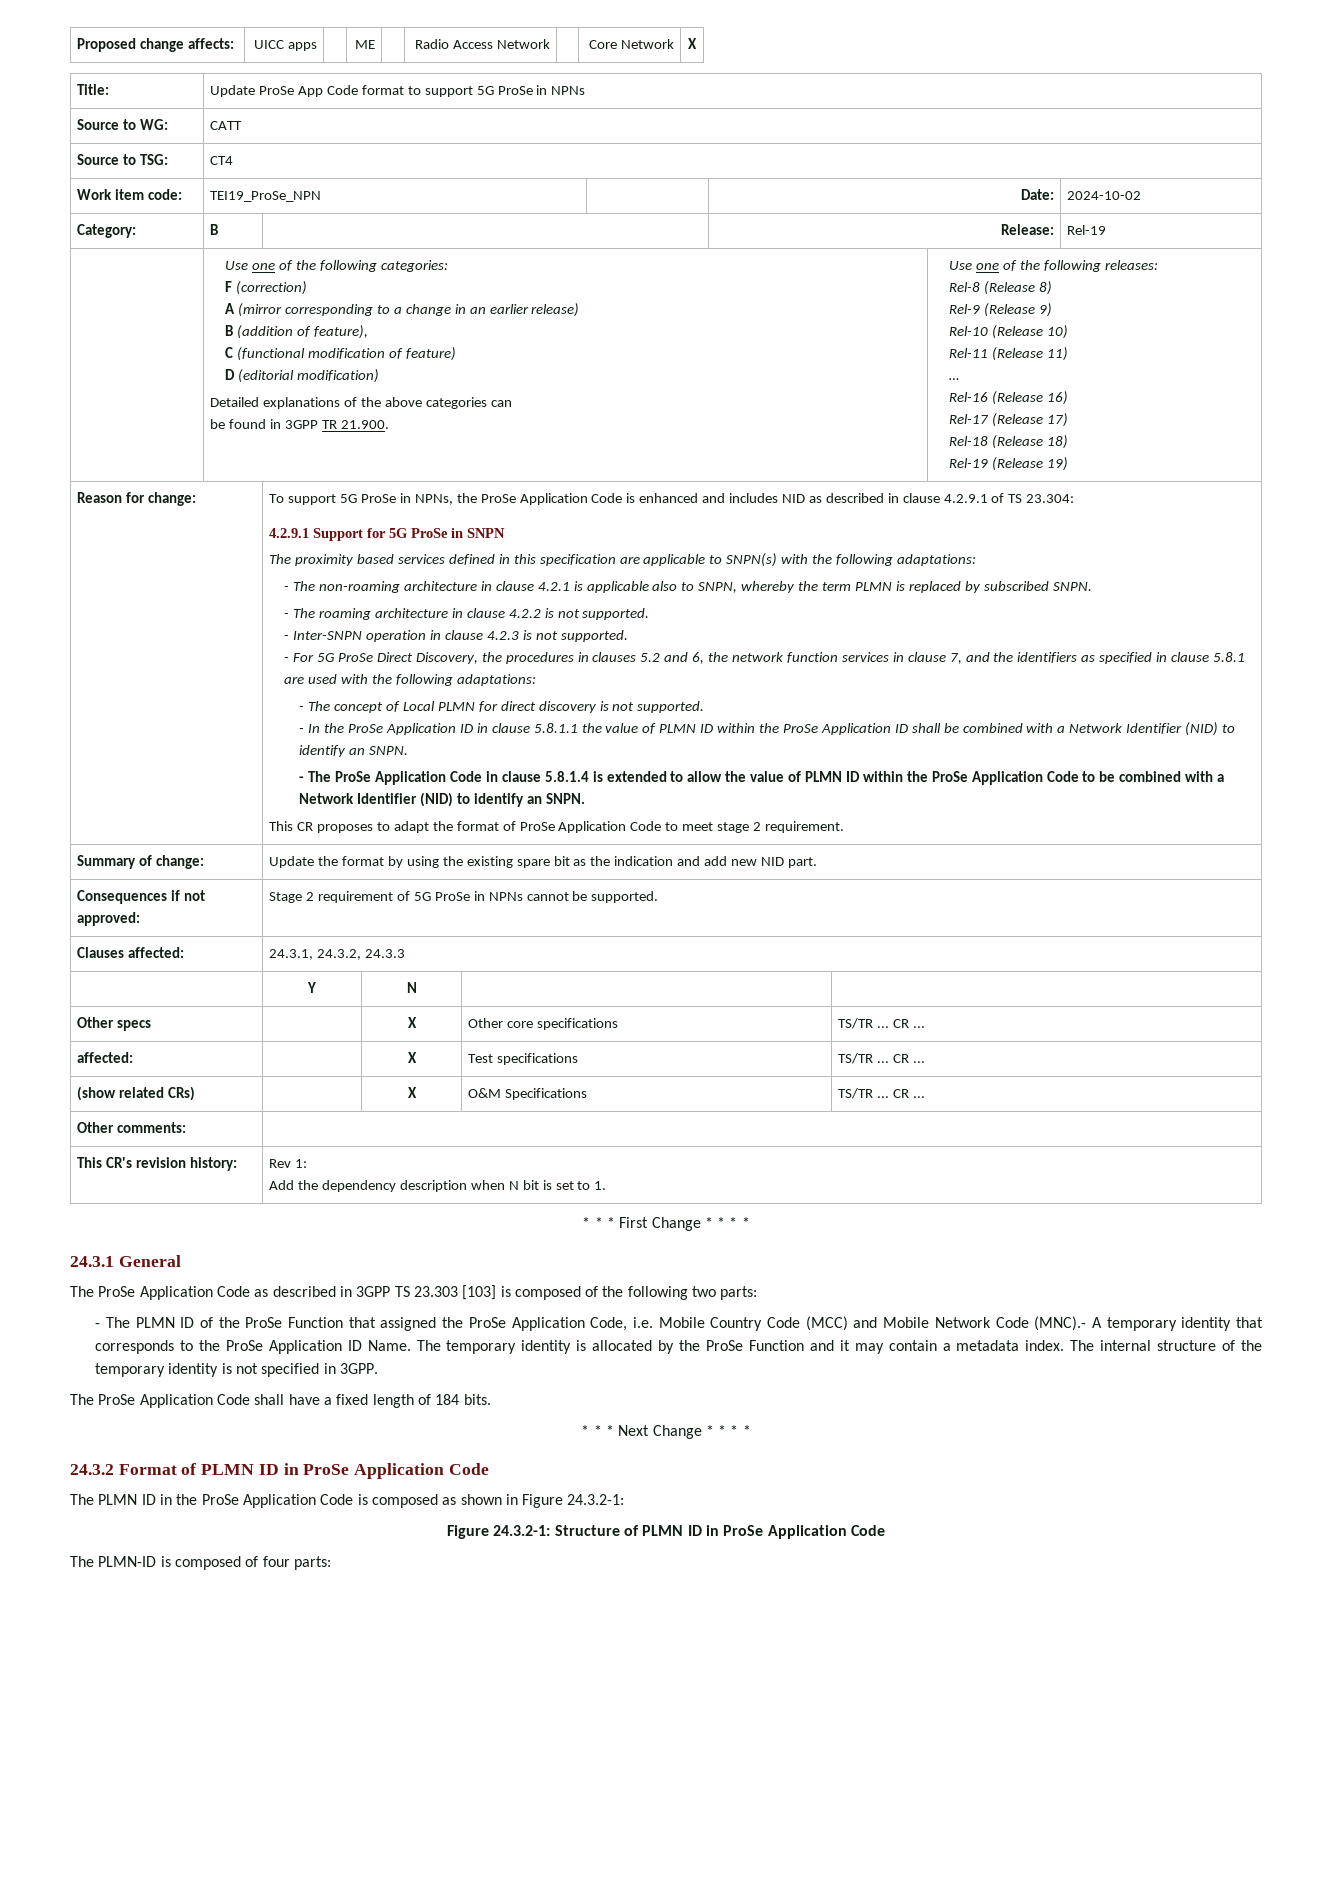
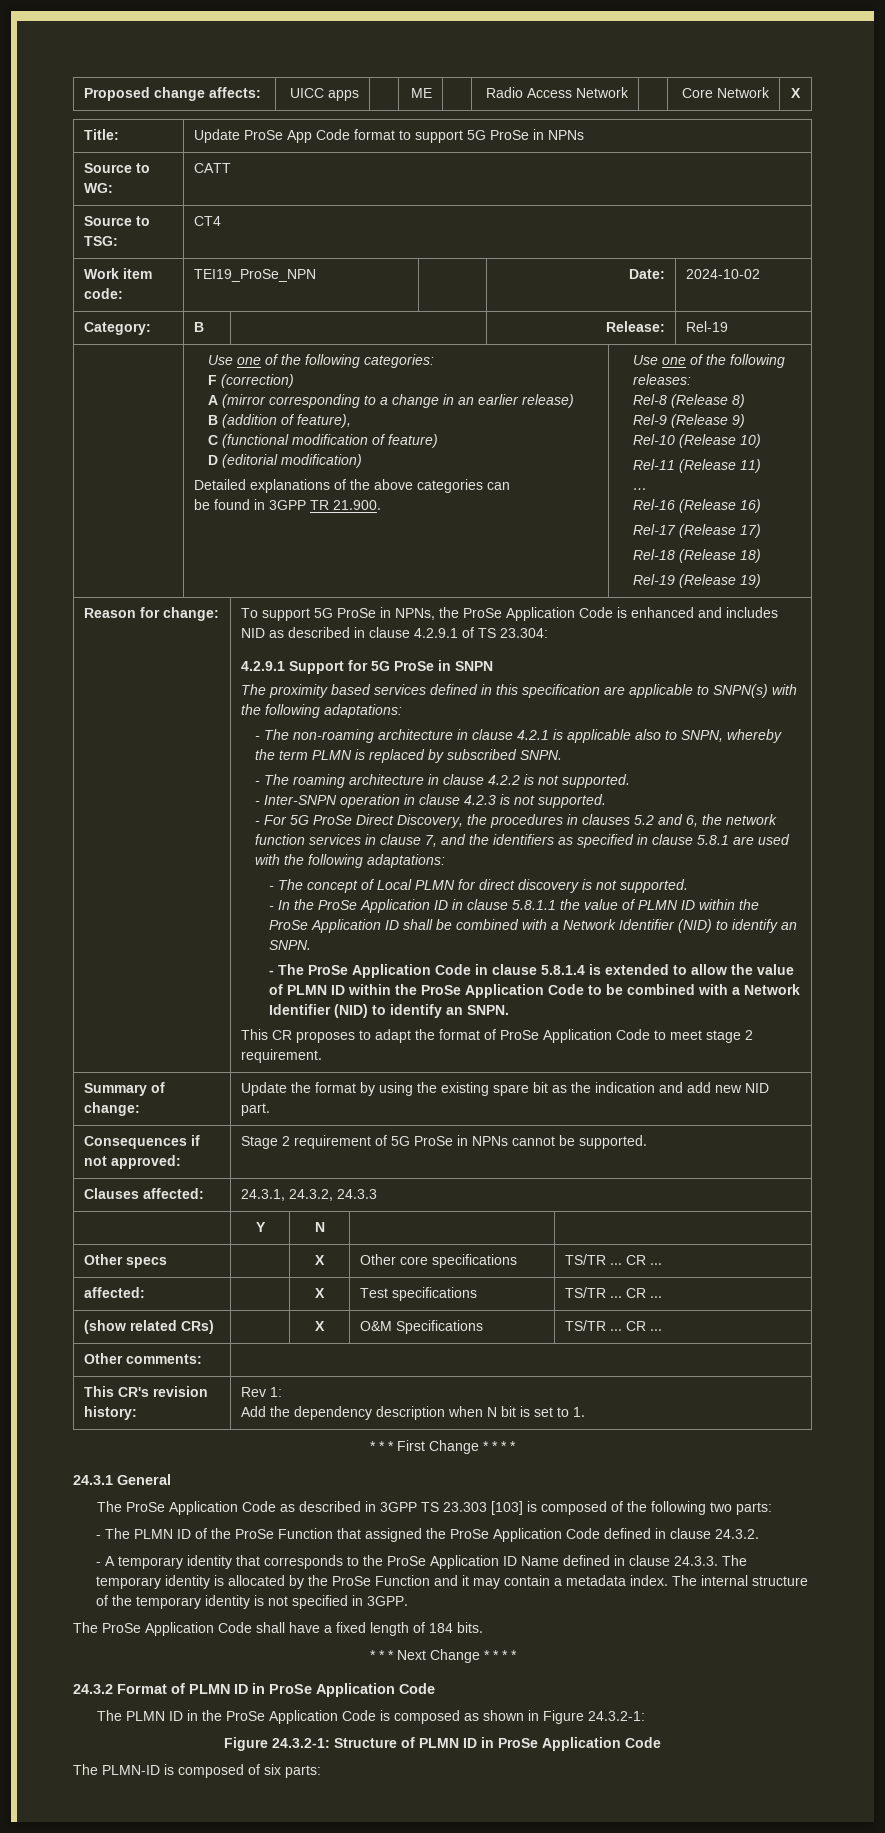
- - The PLMN ID of the ProSe Function that assigned the ProSe Application Code, i.e. Mobile Country Code (MCC) and Mobile Network Code (MNC).- A temporary identity that corresponds to the ProSe Application ID Name. The temporary identity is allocated by the ProSe Function and it may contain a metadata index.
+ - The PLMN ID of the ProSe Function that assigned the ProSe Application Code defined in clause 24.3.2.
+ - A temporary identity that corresponds to the ProSe Application ID Name defined in clause 24.3.3. The temporary identity is allocated by the ProSe Function and it may contain a metadata index.
- The PLMN-ID is composed of four parts:
+ The PLMN-ID is composed of six parts:

